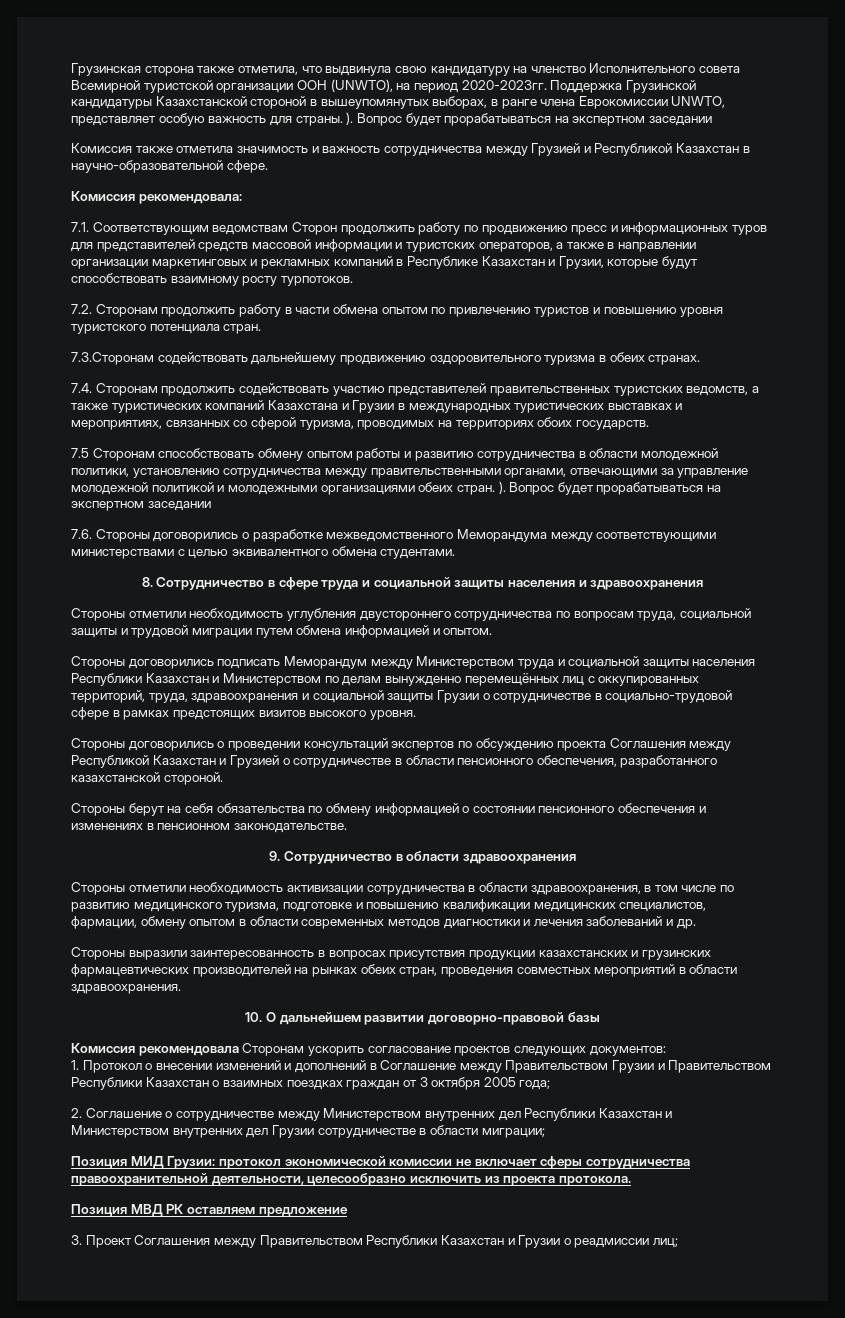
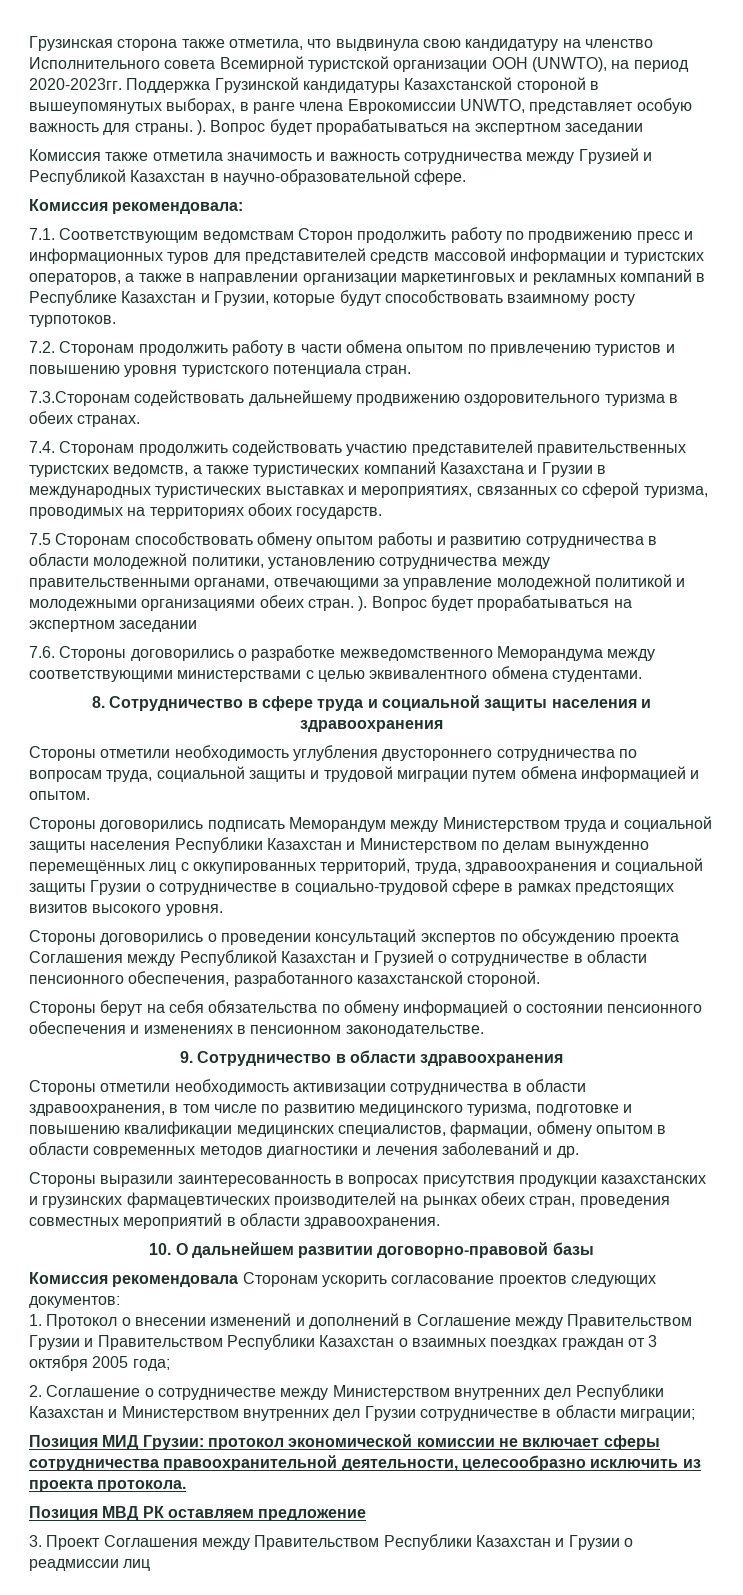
- 3. Проект Соглашения между Правительством Республики Казахстан и Грузии о реадмиссии лиц;
+ 3. Проект Соглашения между Правительством Республики Казахстан и Грузии о реадмиссии лиц

